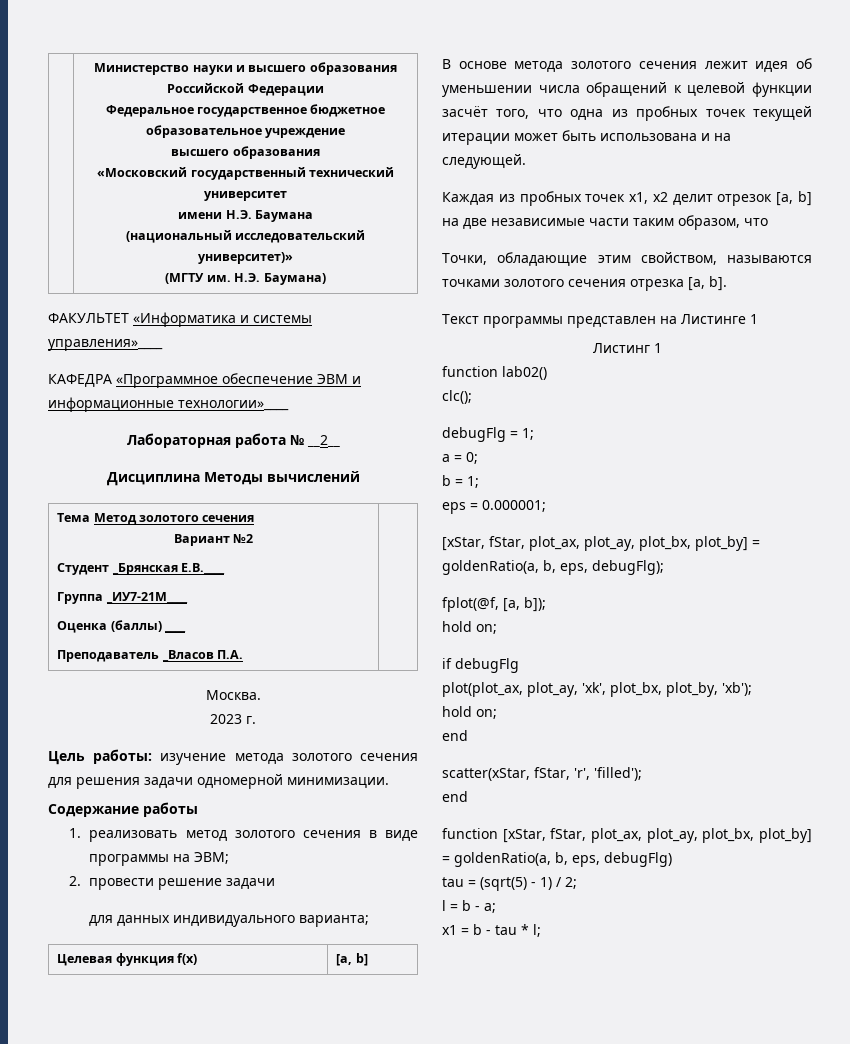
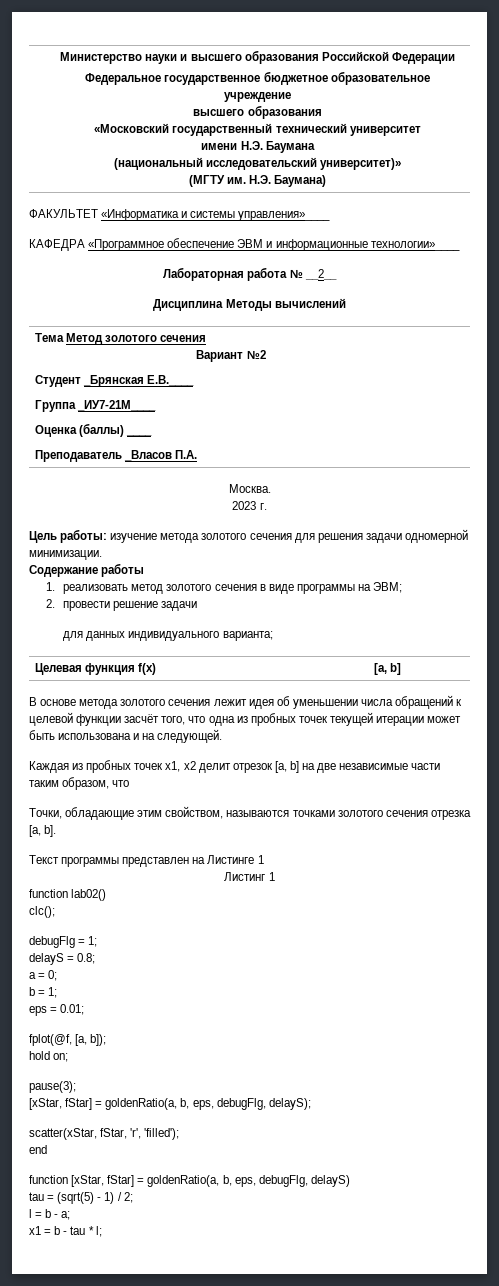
+ delayS = 0.8;
- eps = 0.000001;
- [xStar, fStar, plot_ax, plot_ay, plot_bx, plot_by] = goldenRatio(a, b, eps, debugFlg);
+ eps = 0.01;
- if debugFlg
- plot(plot_ax, plot_ay, 'xk', plot_bx, plot_by, 'xb');
- hold on;
- end
+ pause(3);
+ [xStar, fStar] = goldenRatio(a, b, eps, debugFlg, delayS);
- function [xStar, fStar, plot_ax, plot_ay, plot_bx, plot_by] = goldenRatio(a, b, eps, debugFlg)
+ function [xStar, fStar] = goldenRatio(a, b, eps, debugFlg, delayS)

